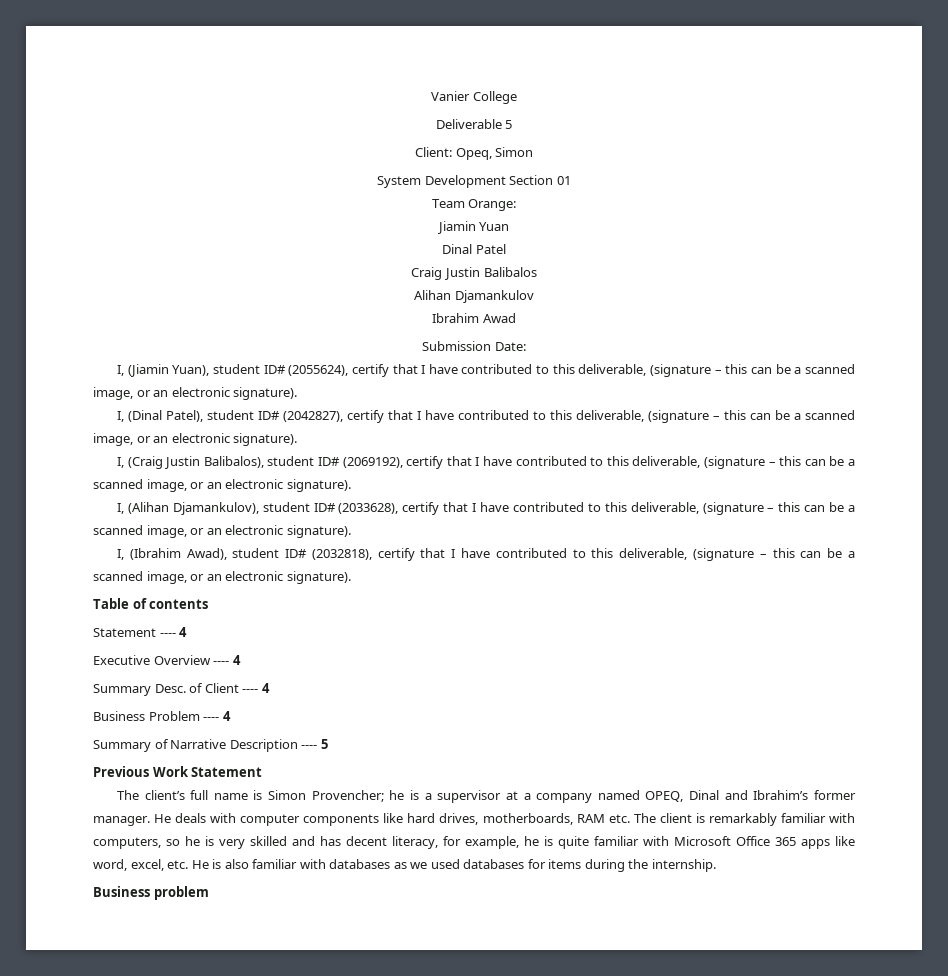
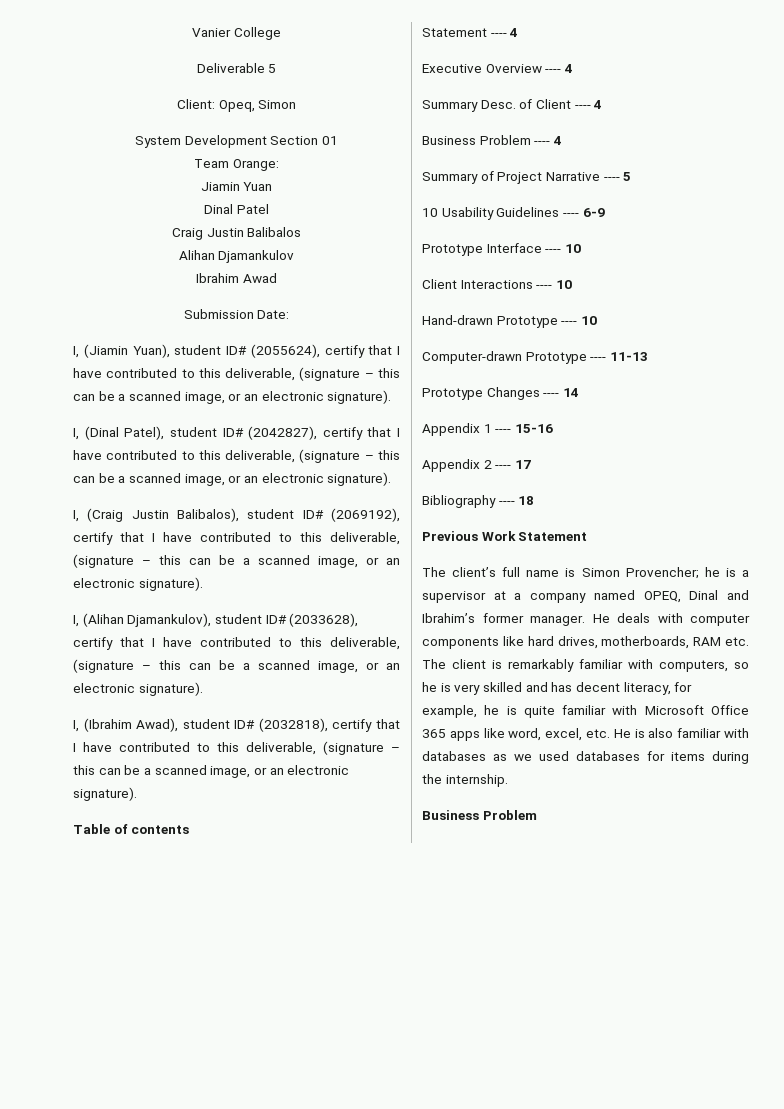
- Summary of Narrative Description ---- 5
+ Summary of Project Narrative ---- 5
+ 10 Usability Guidelines ---- 6-9
+ Prototype Interface ---- 10
+ Client Interactions ---- 10
+ Hand-drawn Prototype ---- 10
+ Computer-drawn Prototype ---- 11-13
+ Prototype Changes ---- 14
+ Appendix 1 ---- 15-16
+ Appendix 2 ---- 17
+ Bibliography ---- 18
  He deals with computer components like hard drives, motherboards, RAM etc. The client is remarkably familiar with computers, so he is very skilled and has decent literacy, for example, he is quite familiar with Microsoft Office 365 apps like word, excel, etc. He is also familiar with databases as we used databases for items during the internship.
- Business problem
+ Business Problem

